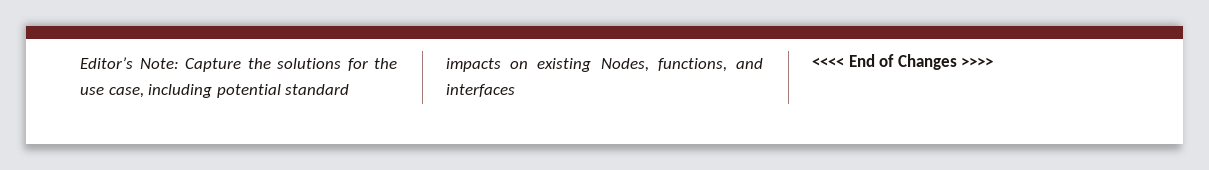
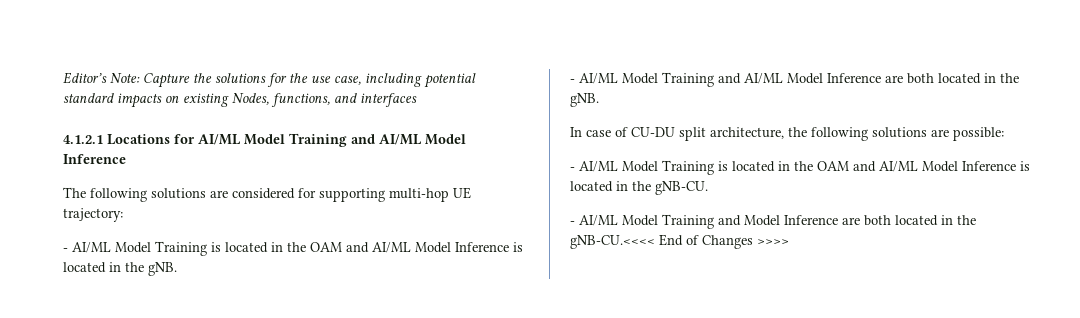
- <<<< End of Changes >>>>
+ 4.1.2.1 Locations for AI/ML Model Training and AI/ML Model Inference
+ The following solutions are considered for supporting multi-hop UE trajectory:
+ - AI/ML Model Training is located in the OAM and AI/ML Model Inference is located in the gNB.
+ - AI/ML Model Training and AI/ML Model Inference are both located in the gNB.
+ In case of CU-DU split architecture, the following solutions are possible:
+ - AI/ML Model Training is located in the OAM and AI/ML Model Inference is located in the gNB-CU.
+ - AI/ML Model Training and Model Inference are both located in the gNB-CU.<<<< End of Changes >>>>

